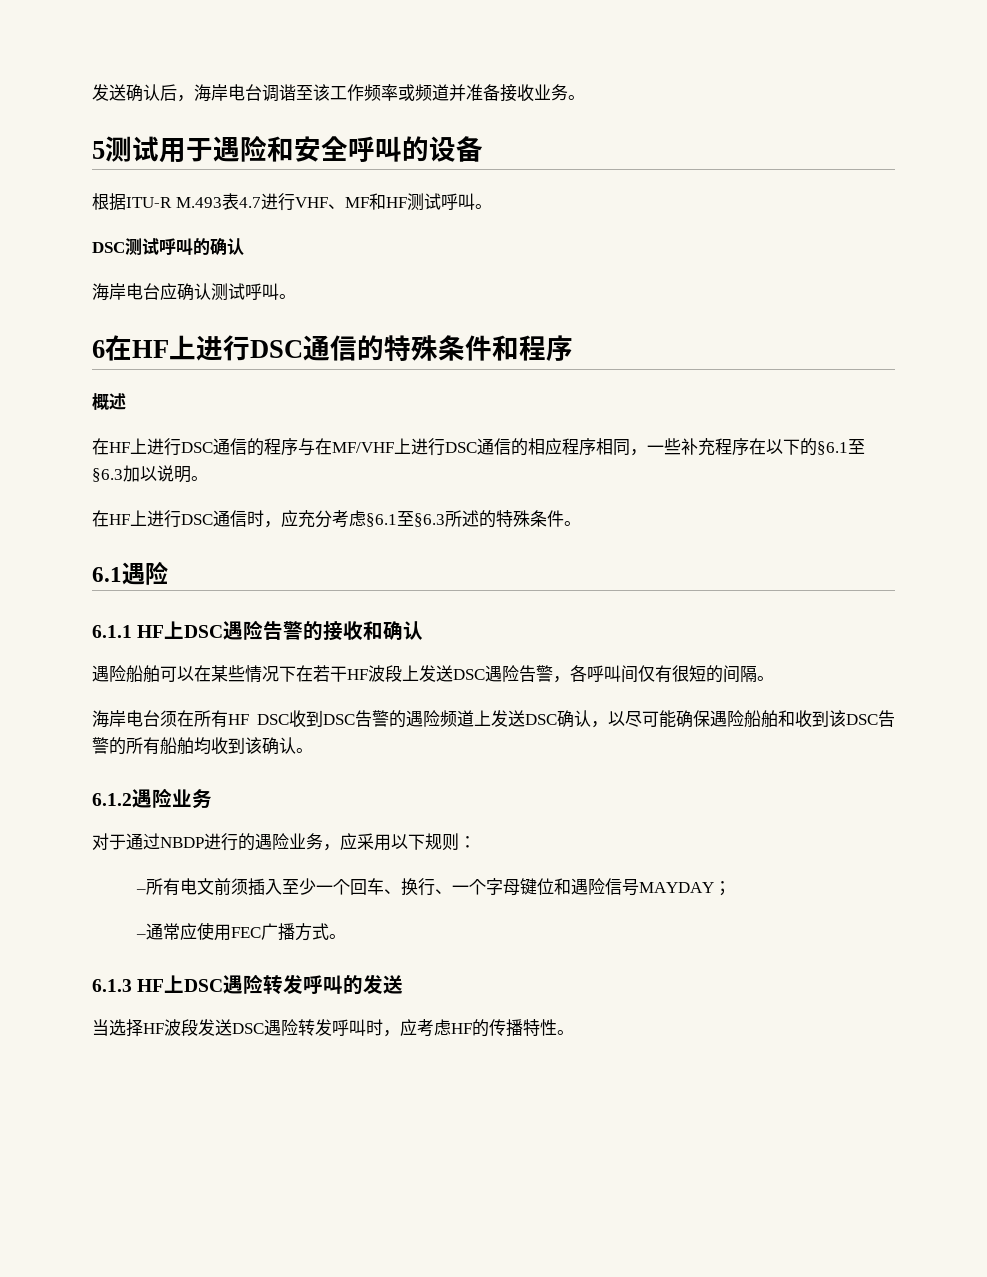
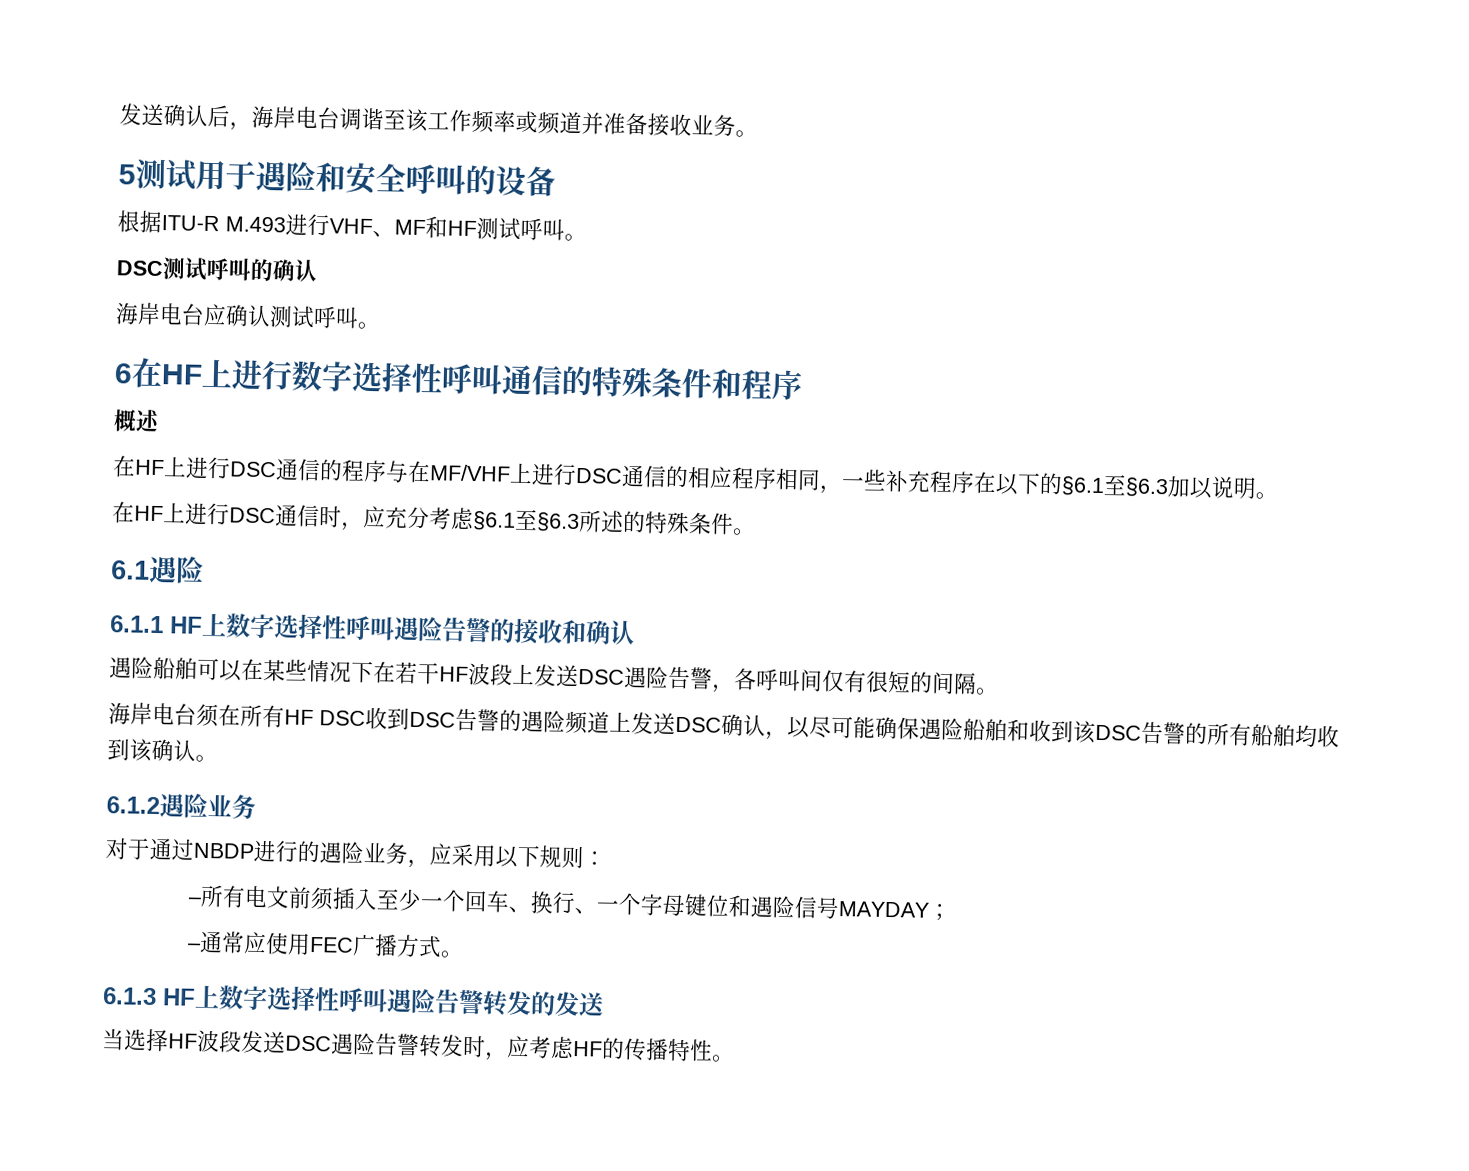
- 根据ITU-R M.493表4.7进行VHF、MF和HF测试呼叫。
+ 根据ITU-R M.493进行VHF、MF和HF测试呼叫。
- 6在HF上进行DSC通信的特殊条件和程序
+ 6在HF上进行数字选择性呼叫通信的特殊条件和程序
- 6.1.1 HF上DSC遇险告警的接收和确认
+ 6.1.1 HF上数字选择性呼叫遇险告警的接收和确认
- 6.1.3 HF上DSC遇险转发呼叫的发送
+ 6.1.3 HF上数字选择性呼叫遇险告警转发的发送
- 当选择HF波段发送DSC遇险转发呼叫时，应考虑HF的传播特性。
+ 当选择HF波段发送DSC遇险告警转发时，应考虑HF的传播特性。

